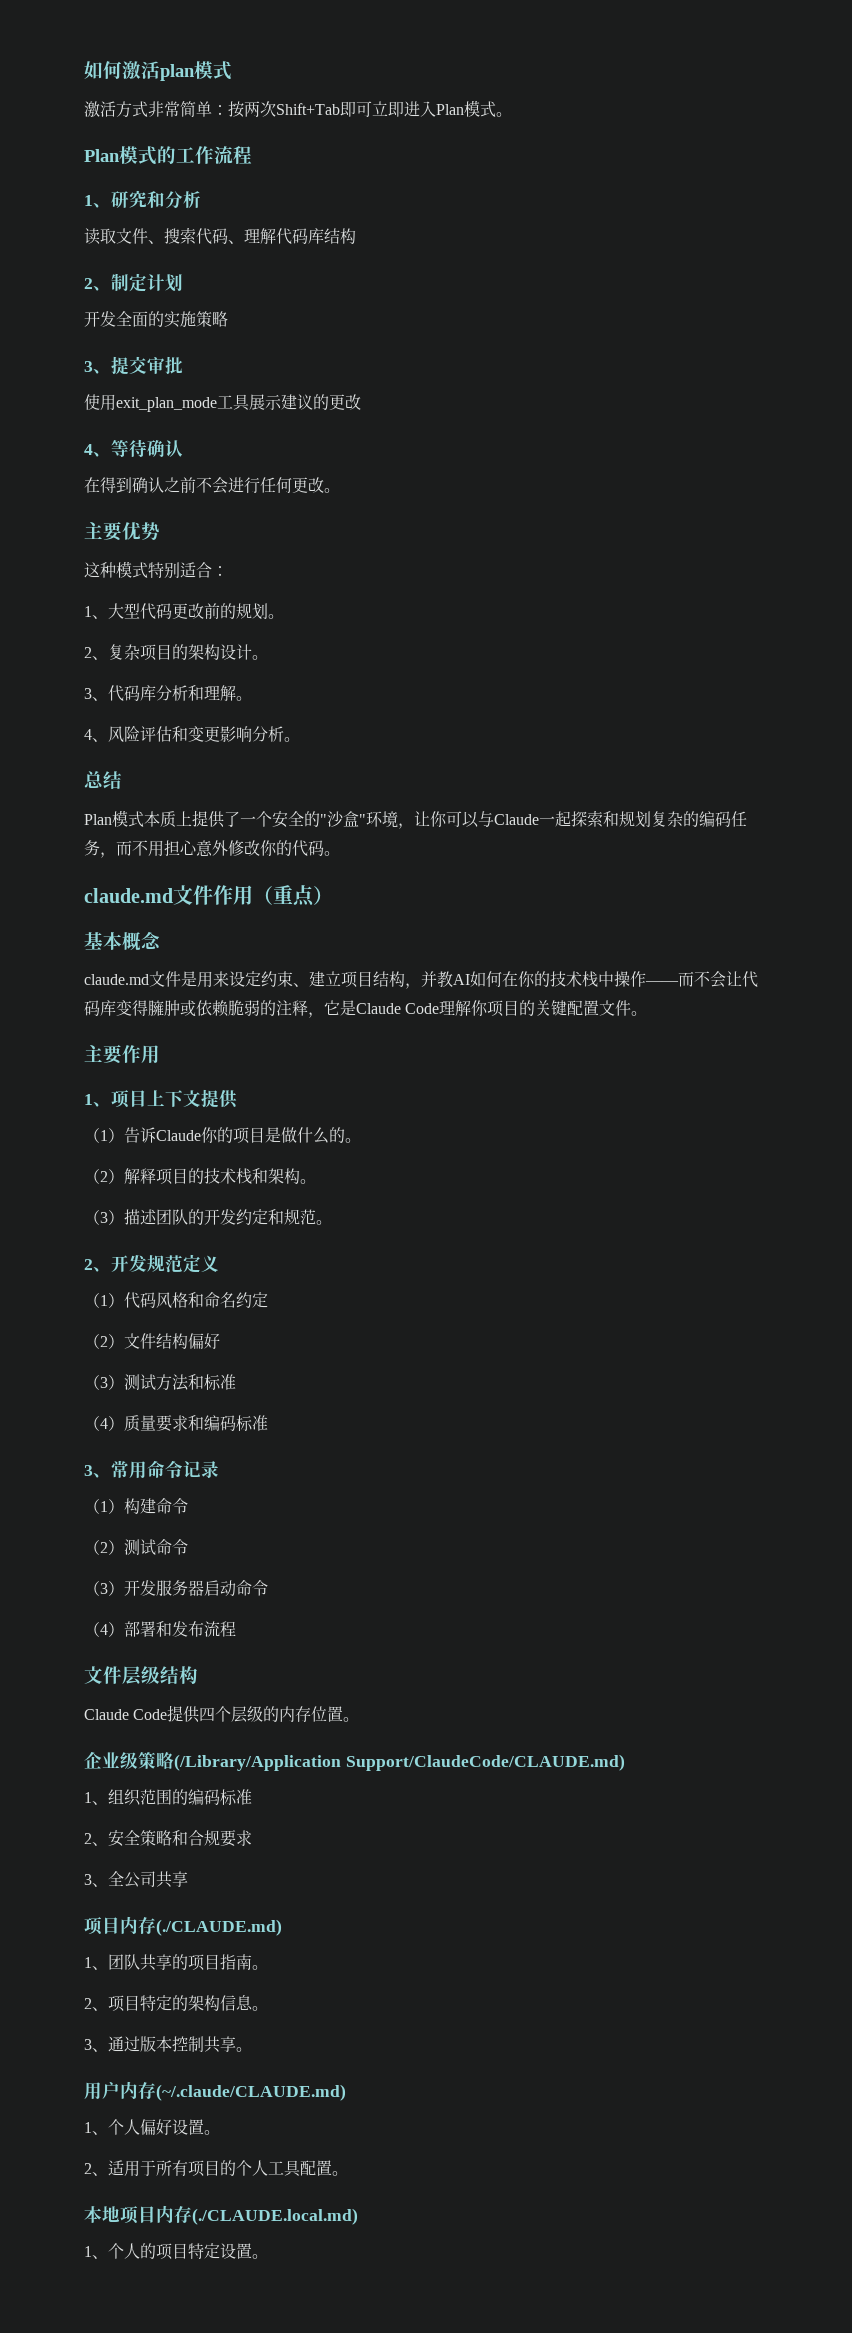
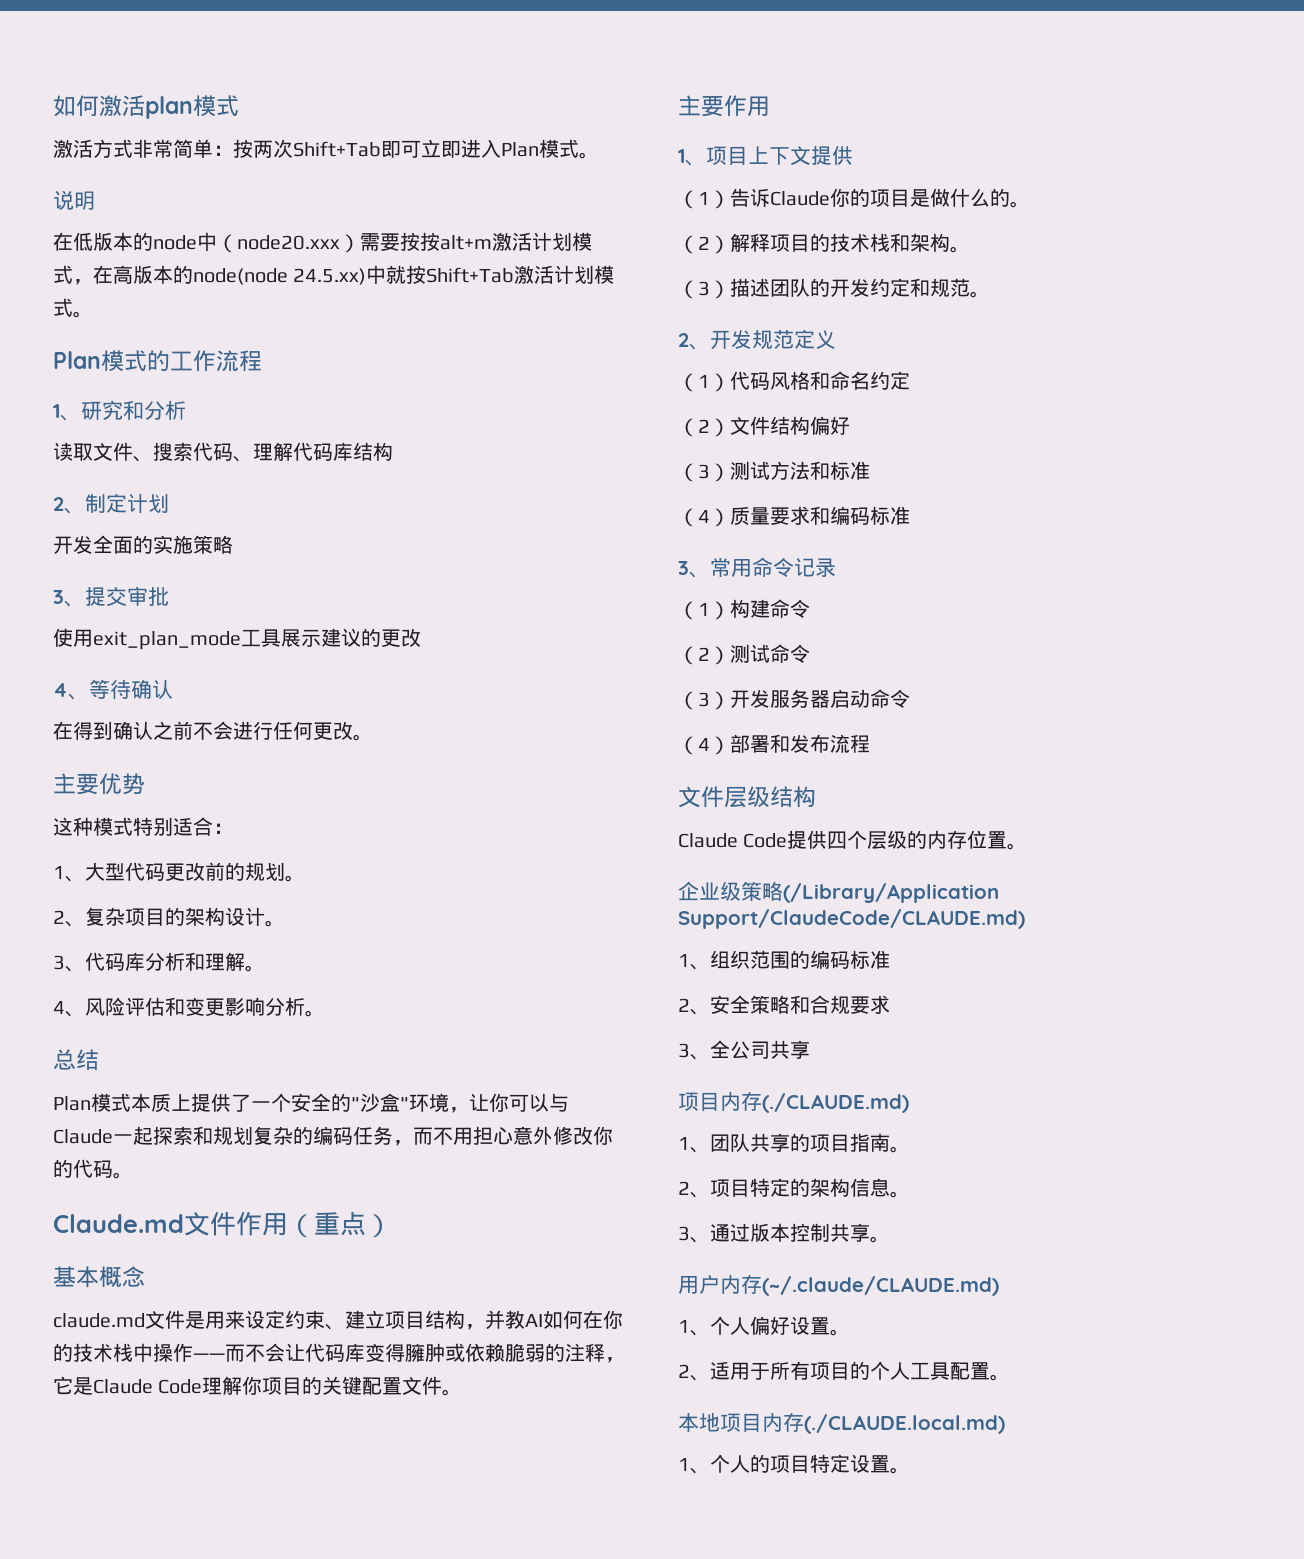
+ 说明
+ 在低版本的node中（node20.xxx）需要按按alt+m激活计划模式，在高版本的node(node 24.5.xx)中就按Shift+Tab激活计划模式。
- claude.md文件作用（重点）
+ Claude.md文件作用（重点）

